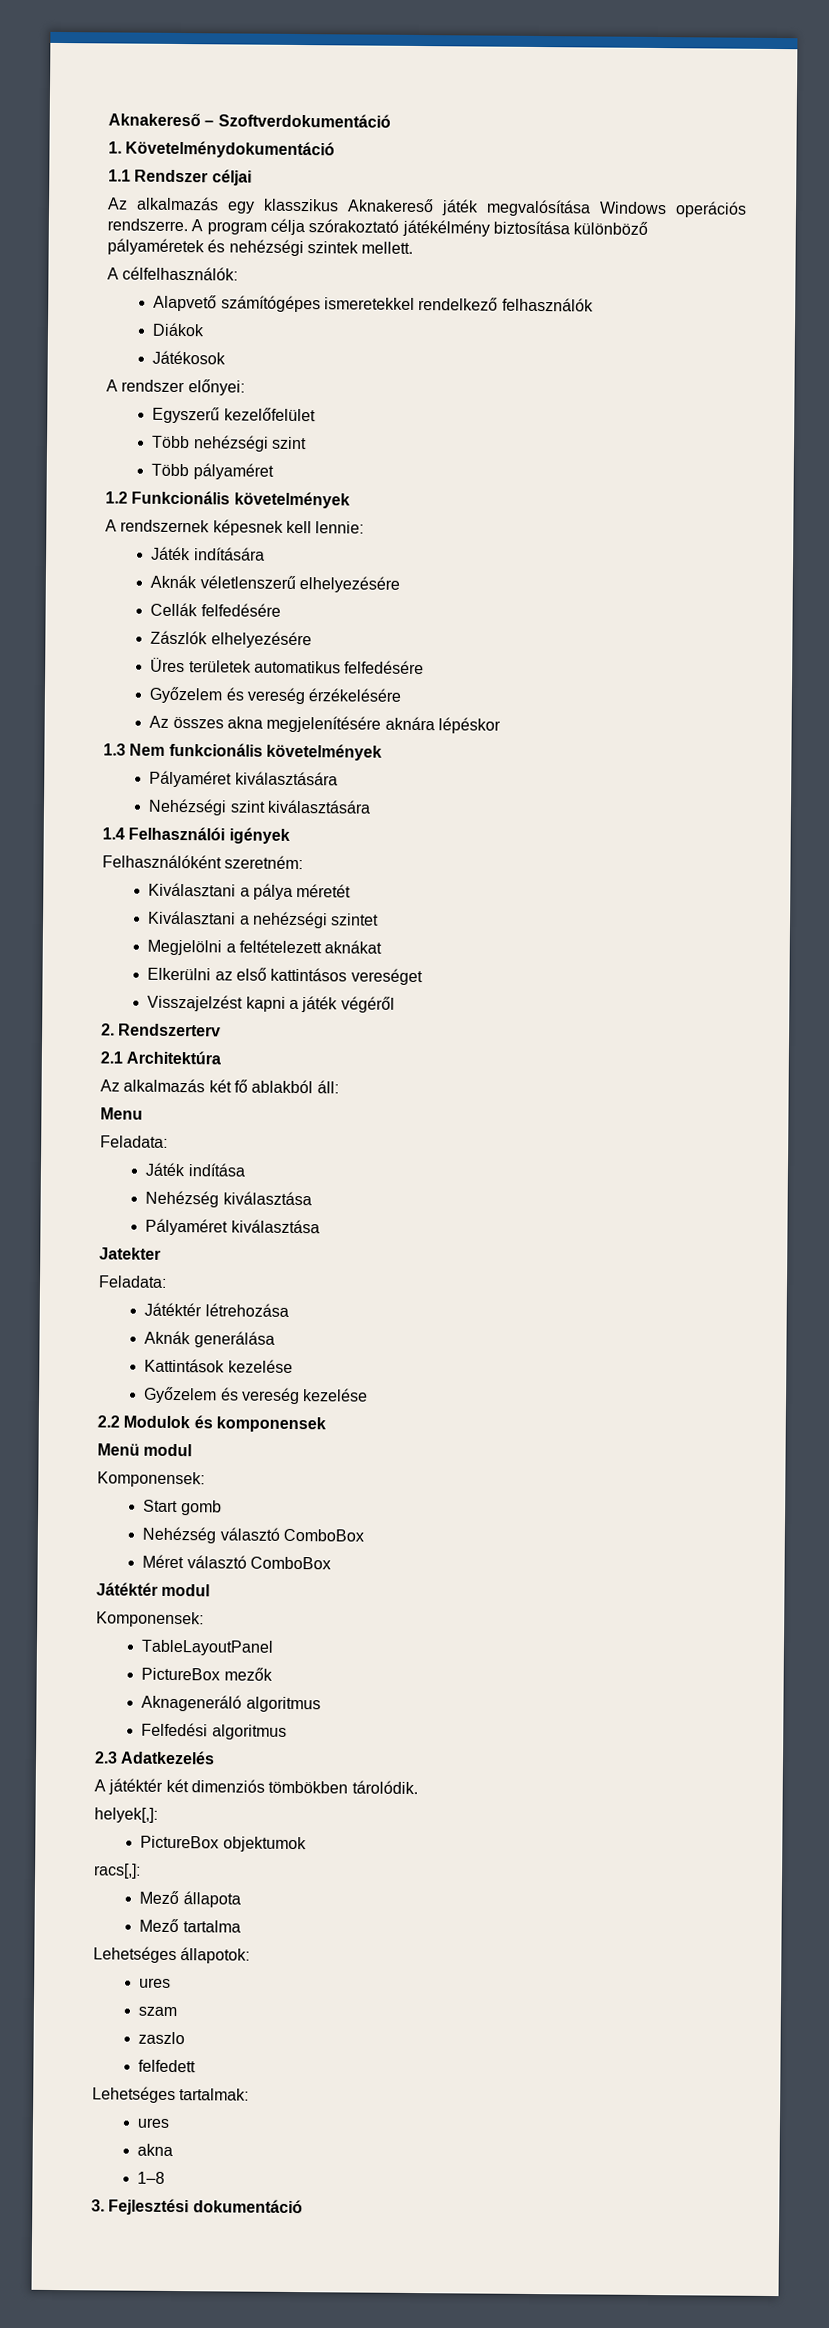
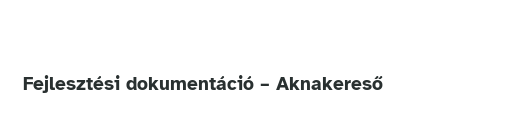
- Aknakereső – Szoftverdokumentáció
- 1. Követelménydokumentáció
- 1.1 Rendszer céljai
- Az alkalmazás egy klasszikus Aknakereső játék megvalósítása Windows operációs rendszerre. A program célja szórakoztató játékélmény biztosítása különböző pályaméretek és nehézségi szintek mellett.
- A célfelhasználók:
- Alapvető számítógépes ismeretekkel rendelkező felhasználók
- Diákok
- Játékosok
- A rendszer előnyei:
- Egyszerű kezelőfelület
- Több nehézségi szint
- Több pályaméret
- 1.2 Funkcionális követelmények
- A rendszernek képesnek kell lennie:
- Játék indítására
- Aknák véletlenszerű elhelyezésére
- Cellák felfedésére
- Zászlók elhelyezésére
- Üres területek automatikus felfedésére
- Győzelem és vereség érzékelésére
- Az összes akna megjelenítésére aknára lépéskor
- 1.3 Nem funkcionális követelmények
- Pályaméret kiválasztására
- Nehézségi szint kiválasztására
- 1.4 Felhasználói igények
- Felhasználóként szeretném:
- Kiválasztani a pálya méretét
- Kiválasztani a nehézségi szintet
- Megjelölni a feltételezett aknákat
- Elkerülni az első kattintásos vereséget
- Visszajelzést kapni a játék végéről
- 2. Rendszerterv
- 2.1 Architektúra
- Az alkalmazás két fő ablakból áll:
- Menu
- Feladata:
- Játék indítása
- Nehézség kiválasztása
- Pályaméret kiválasztása
- Jatekter
- Feladata:
- Játéktér létrehozása
- Aknák generálása
- Kattintások kezelése
- Győzelem és vereség kezelése
- 2.2 Modulok és komponensek
- Menü modul
- Komponensek:
- Start gomb
- Nehézség választó ComboBox
- Méret választó ComboBox
- Játéktér modul
- Komponensek:
- TableLayoutPanel
- PictureBox mezők
- Aknageneráló algoritmus
- Felfedési algoritmus
- 2.3 Adatkezelés
- A játéktér két dimenziós tömbökben tárolódik.
- helyek[,]:
- PictureBox objektumok
- racs[,]:
- Mező állapota
- Mező tartalma
- Lehetséges állapotok:
- ures
- szam
- zaszlo
- felfedett
- Lehetséges tartalmak:
- ures
- akna
- 1–8
- 3. Fejlesztési dokumentáció
+ Fejlesztési dokumentáció – Aknakereső

